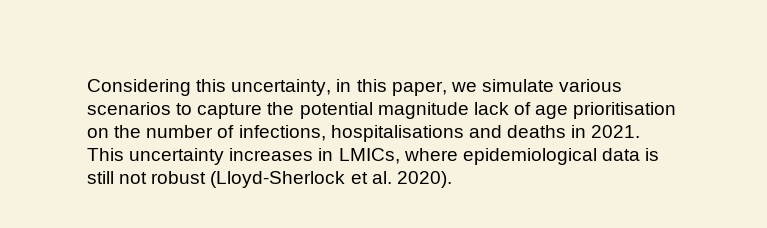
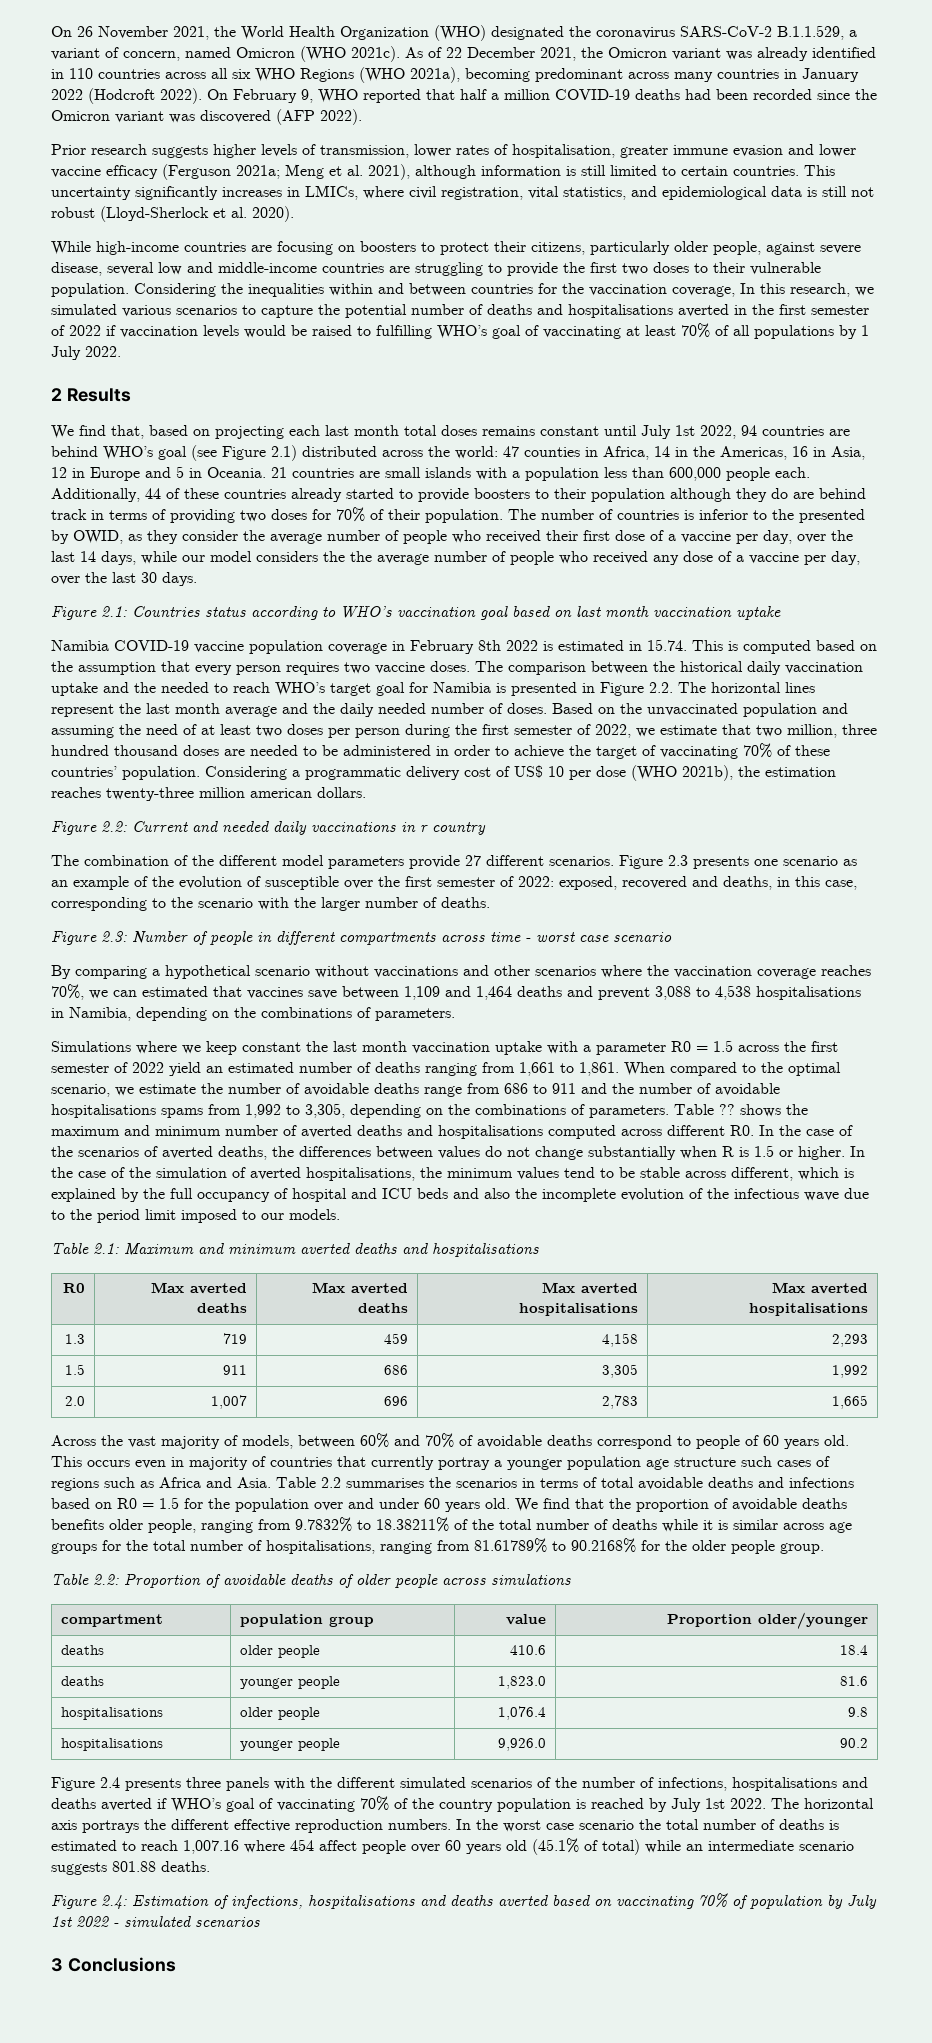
- Considering this uncertainty, in this paper, we simulate various scenarios to capture the potential magnitude lack of age prioritisation on the number of infections, hospitalisations and deaths in 2021.
+ On 26 November 2021, the World Health Organization (WHO) designated the coronavirus SARS-CoV-2 B.1.1.529, a variant of concern, named Omicron (WHO 2021c). As of 22 December 2021, the Omicron variant was already identified in 110 countries across all six WHO Regions (WHO 2021a), becoming predominant across many countries in January 2022 (Hodcroft 2022). On February 9, WHO reported that half a million COVID-19 deaths had been recorded since the Omicron variant was discovered (AFP 2022).
+ Prior research suggests higher levels of transmission, lower rates of hospitalisation, greater immune evasion and lower vaccine efficacy (Ferguson 2021a; Meng et al. 2021), although information is still limited to certain countries.
- This uncertainty increases in LMICs, where epidemiological data is still not robust (Lloyd-Sherlock et al. 2020).
+ This uncertainty significantly increases in LMICs, where civil registration, vital statistics, and epidemiological data is still not robust (Lloyd-Sherlock et al. 2020).
+ While high-income countries are focusing on boosters to protect their citizens, particularly older people, against severe disease, several low and middle-income countries are struggling to provide the first two doses to their vulnerable population. Considering the inequalities within and between countries for the vaccination coverage, In this research, we simulated various scenarios to capture the potential number of deaths and hospitalisations averted in the first semester of 2022 if vaccination levels would be raised to fulfilling WHO’s goal of vaccinating at least 70% of all populations by 1 July 2022.
+ 2 Results
+ We find that, based on projecting each last month total doses remains constant until July 1st 2022, 94 countries are behind WHO’s goal (see Figure 2.1) distributed across the world: 47 counties in Africa, 14 in the Americas, 16 in Asia, 12 in Europe and 5 in Oceania. 21 countries are small islands with a population less than 600,000 people each. Additionally, 44 of these countries already started to provide boosters to their population although they do are behind track in terms of providing two doses for 70% of their population. The number of countries is inferior to the presented by OWID, as they consider the average number of people who received their first dose of a vaccine per day, over the last 14 days, while our model considers the the average number of people who received any dose of a vaccine per day, over the last 30 days.
+ Figure 2.1: Countries status according to WHO’s vaccination goal based on last month vaccination uptake
+ Namibia COVID-19 vaccine population coverage in February 8th 2022 is estimated in 15.74. This is computed based on the assumption that every person requires two vaccine doses. The comparison between the historical daily vaccination uptake and the needed to reach WHO’s target goal for Namibia is presented in Figure 2.2. The horizontal lines represent the last month average and the daily needed number of doses. Based on the unvaccinated population and assuming the need of at least two doses per person during the first semester of 2022, we estimate that two million, three hundred thousand doses are needed to be administered in order to achieve the target of vaccinating 70% of these countries’ population. Considering a programmatic delivery cost of US$ 10 per dose (WHO 2021b), the estimation reaches twenty-three million american dollars.
+ Figure 2.2: Current and needed daily vaccinations in r country
+ The combination of the different model parameters provide 27 different scenarios. Figure 2.3 presents one scenario as an example of the evolution of susceptible over the first semester of 2022: exposed, recovered and deaths, in this case, corresponding to the scenario with the larger number of deaths.
+ Figure 2.3: Number of people in different compartments across time - worst case scenario
+ By comparing a hypothetical scenario without vaccinations and other scenarios where the vaccination coverage reaches 70%, we can estimated that vaccines save between 1,109 and 1,464 deaths and prevent 3,088 to 4,538 hospitalisations in Namibia, depending on the combinations of parameters.
+ Simulations where we keep constant the last month vaccination uptake with a parameter R0 = 1.5 across the first semester of 2022 yield an estimated number of deaths ranging from 1,661 to 1,861. When compared to the optimal scenario, we estimate the number of avoidable deaths range from 686 to 911 and the number of avoidable hospitalisations spams from 1,992 to 3,305, depending on the combinations of parameters. Table ?? shows the maximum and minimum number of averted deaths and hospitalisations computed across different R0. In the case of the scenarios of averted deaths, the differences between values do not change substantially when R is 1.5 or higher. In the case of the simulation of averted hospitalisations, the minimum values tend to be stable across different, which is explained by the full occupancy of hospital and ICU beds and also the incomplete evolution of the infectious wave due to the period limit imposed to our models.
+ Table 2.1: Maximum and minimum averted deaths and hospitalisations
+ R0 | Max averted deaths | Max averted deaths | Max averted hospitalisations | Max averted hospitalisations
+ 1.3 | 719 | 459 | 4,158 | 2,293
+ 1.5 | 911 | 686 | 3,305 | 1,992
+ 2.0 | 1,007 | 696 | 2,783 | 1,665
+ Across the vast majority of models, between 60% and 70% of avoidable deaths correspond to people of 60 years old. This occurs even in majority of countries that currently portray a younger population age structure such cases of regions such as Africa and Asia. Table 2.2 summarises the scenarios in terms of total avoidable deaths and infections based on R0 = 1.5 for the population over and under 60 years old. We find that the proportion of avoidable deaths benefits older people, ranging from 9.7832% to 18.38211% of the total number of deaths while it is similar across age groups for the total number of hospitalisations, ranging from 81.61789% to 90.2168% for the older people group.
+ Table 2.2: Proportion of avoidable deaths of older people across simulations
+ compartment | population group | value | Proportion older/younger
+ deaths | older people | 410.6 | 18.4
+ deaths | younger people | 1,823.0 | 81.6
+ hospitalisations | older people | 1,076.4 | 9.8
+ hospitalisations | younger people | 9,926.0 | 90.2
+ Figure 2.4 presents three panels with the different simulated scenarios of the number of infections, hospitalisations and deaths averted if WHO’s goal of vaccinating 70% of the country population is reached by July 1st 2022. The horizontal axis portrays the different effective reproduction numbers. In the worst case scenario the total number of deaths is estimated to reach 1,007.16 where 454 affect people over 60 years old (45.1% of total) while an intermediate scenario suggests 801.88 deaths.
+ Figure 2.4: Estimation of infections, hospitalisations and deaths averted based on vaccinating 70% of population by July 1st 2022 - simulated scenarios
+ 3 Conclusions

